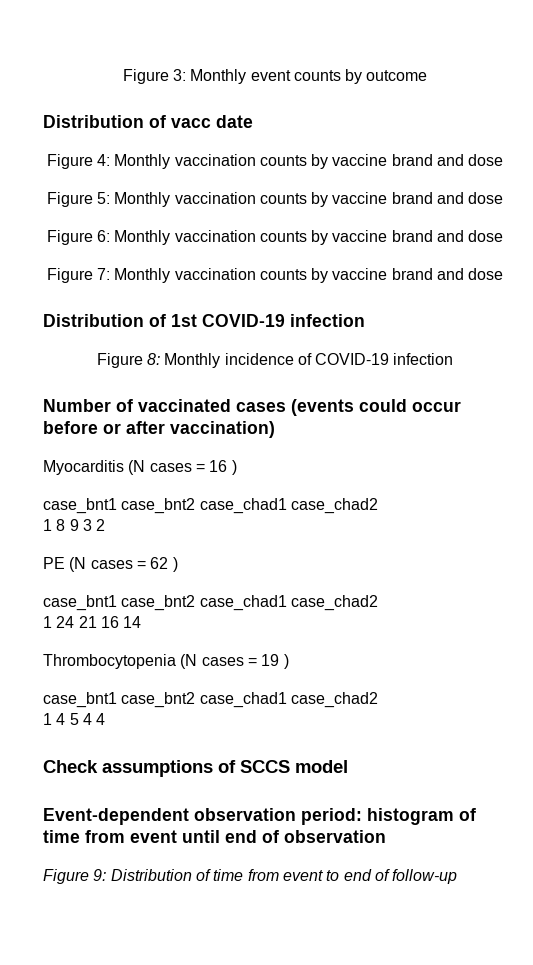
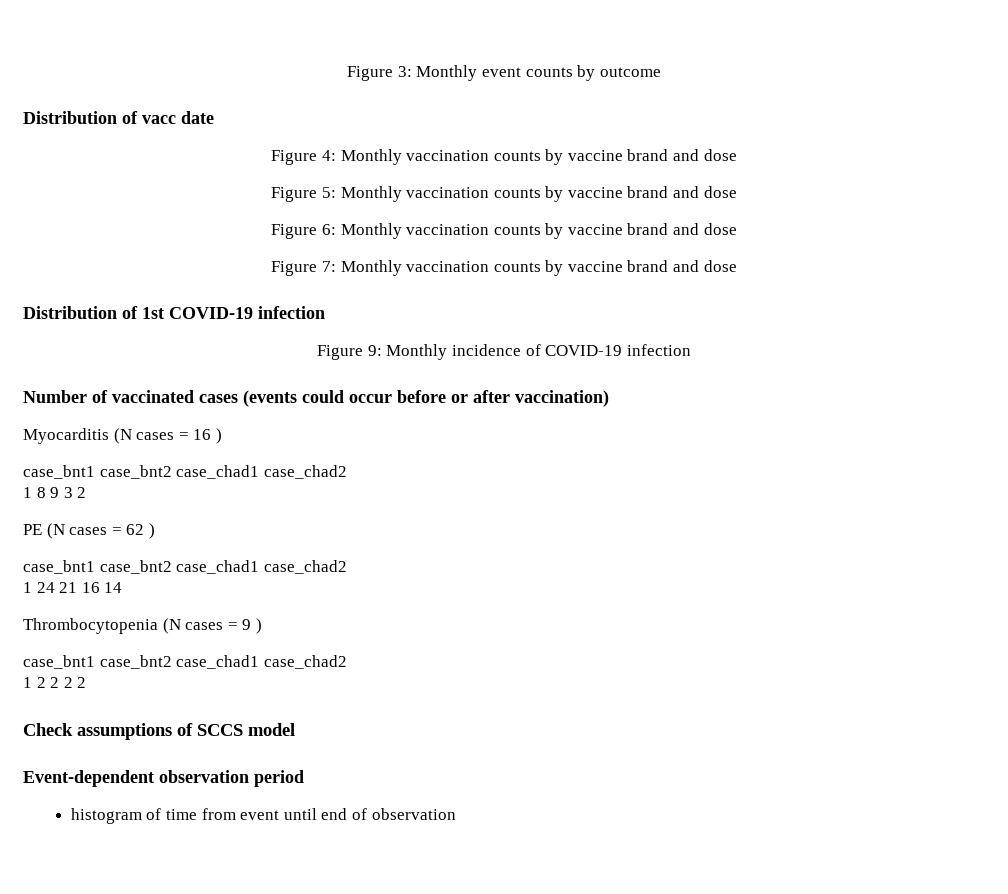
- Figure 8: Monthly incidence of COVID-19 infection
+ Figure 9: Monthly incidence of COVID-19 infection
- Thrombocytopenia (N cases = 19 )
+ Thrombocytopenia (N cases = 9 )
  case_bnt1 case_bnt2 case_chad1 case_chad2
- 1 4 5 4 4
+ 1 2 2 2 2
- Event-dependent observation period: histogram of time from event until end of observation
+ Event-dependent observation period
+ histogram of time from event until end of observation
- Figure 9: Distribution of time from event to end of follow-up

